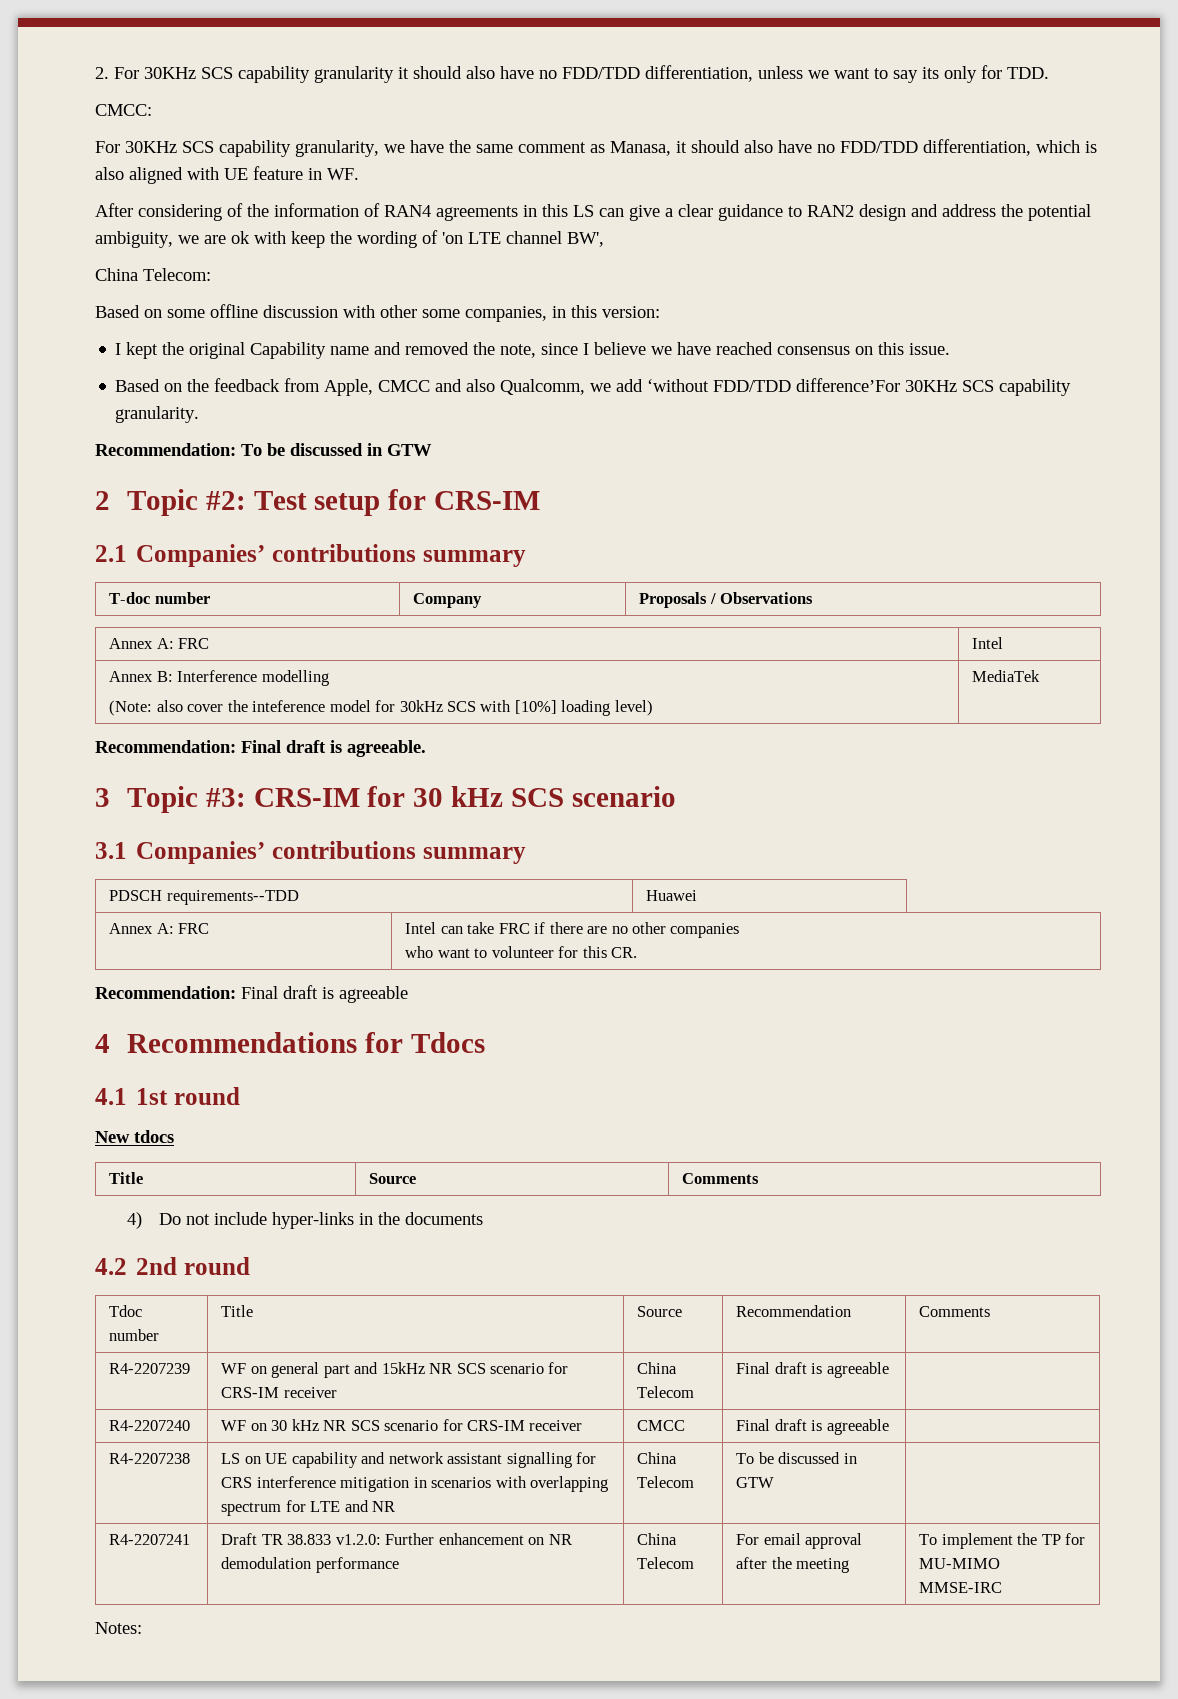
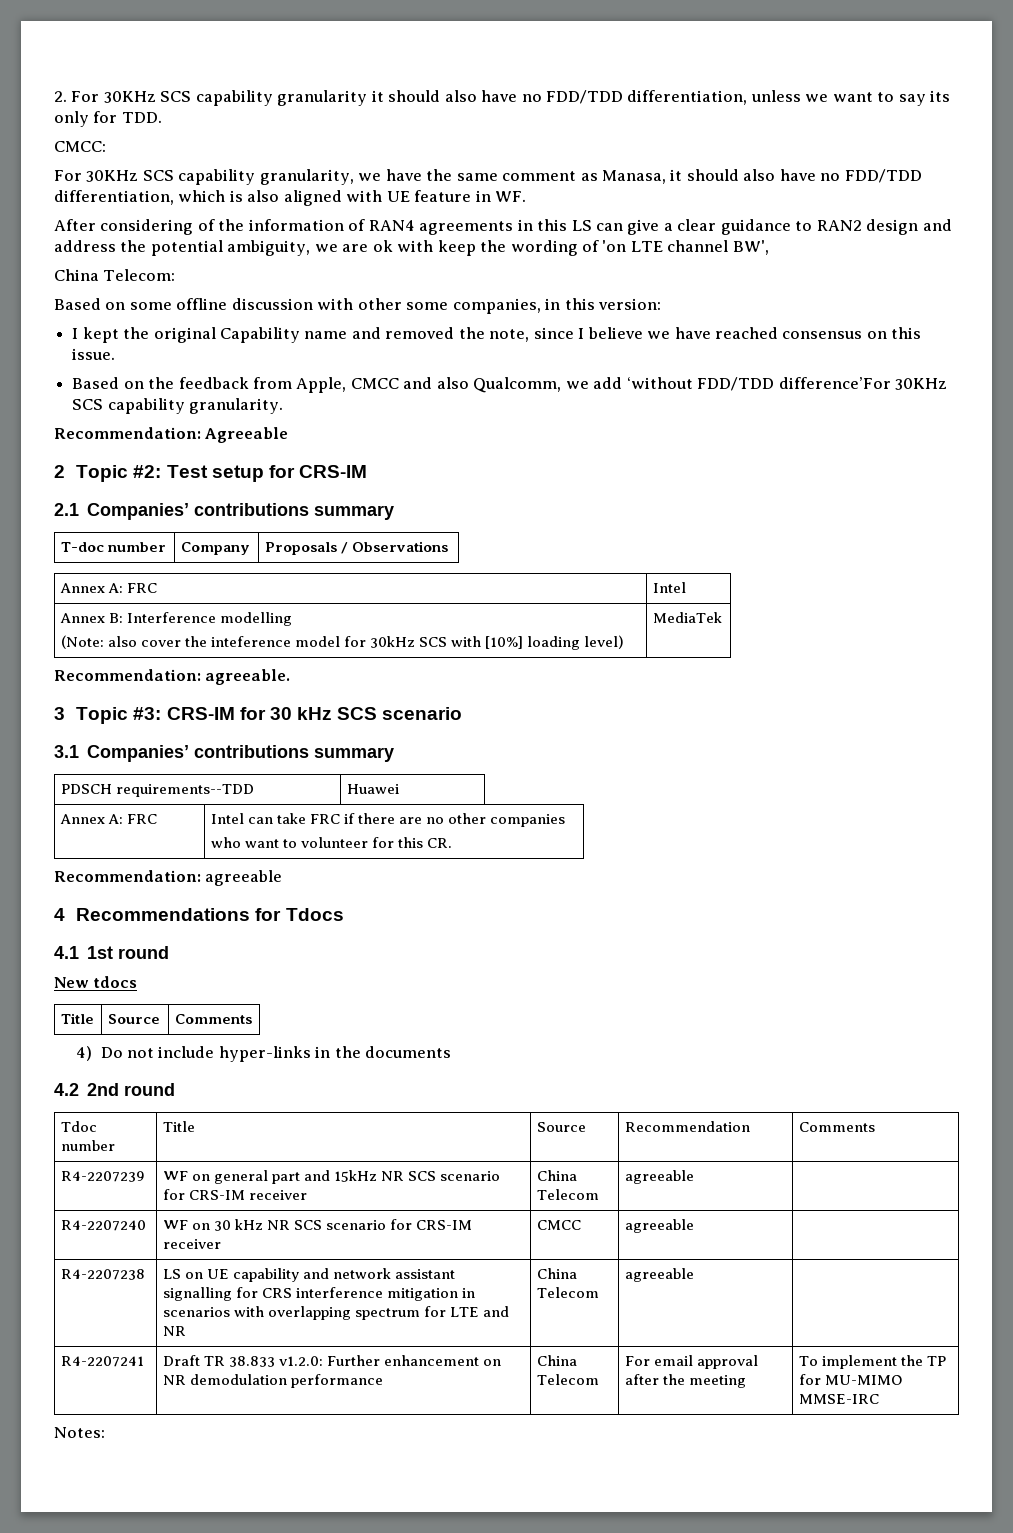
- Recommendation: To be discussed in GTW
+ Recommendation: Agreeable
- Recommendation: Final draft is agreeable.
+ Recommendation: agreeable.
- Recommendation: Final draft is agreeable
+ Recommendation: agreeable
- R4-2207239 | WF on general part and 15kHz NR SCS scenario for CRS-IM receiver | China Telecom | Final draft is agreeable |
+ R4-2207239 | WF on general part and 15kHz NR SCS scenario for CRS-IM receiver | China Telecom | agreeable |
- R4-2207240 | WF on 30 kHz NR SCS scenario for CRS-IM receiver | CMCC | Final draft is agreeable |
+ R4-2207240 | WF on 30 kHz NR SCS scenario for CRS-IM receiver | CMCC | agreeable |
- R4-2207238 | LS on UE capability and network assistant signalling for CRS interference mitigation in scenarios with overlapping spectrum for LTE and NR | China Telecom | To be discussed in GTW |
+ R4-2207238 | LS on UE capability and network assistant signalling for CRS interference mitigation in scenarios with overlapping spectrum for LTE and NR | China Telecom | agreeable |

